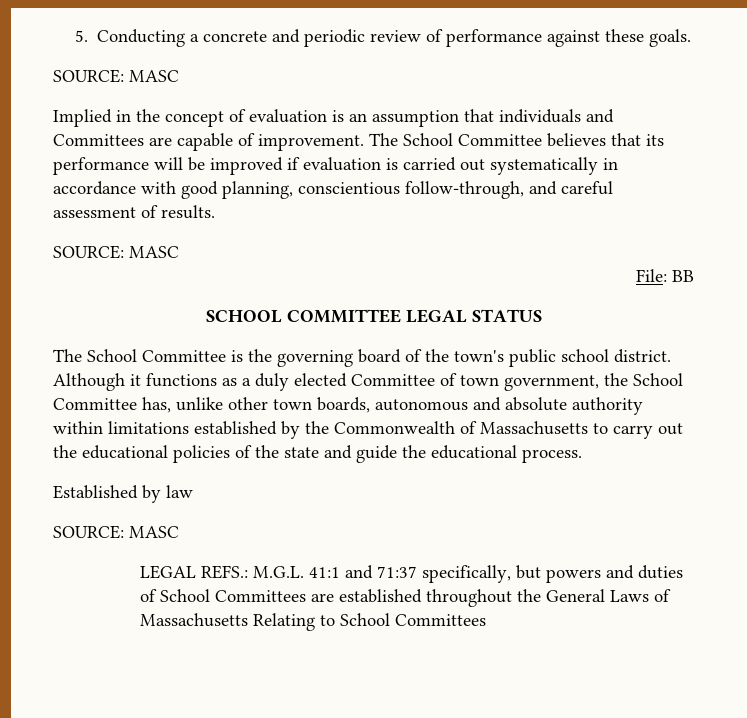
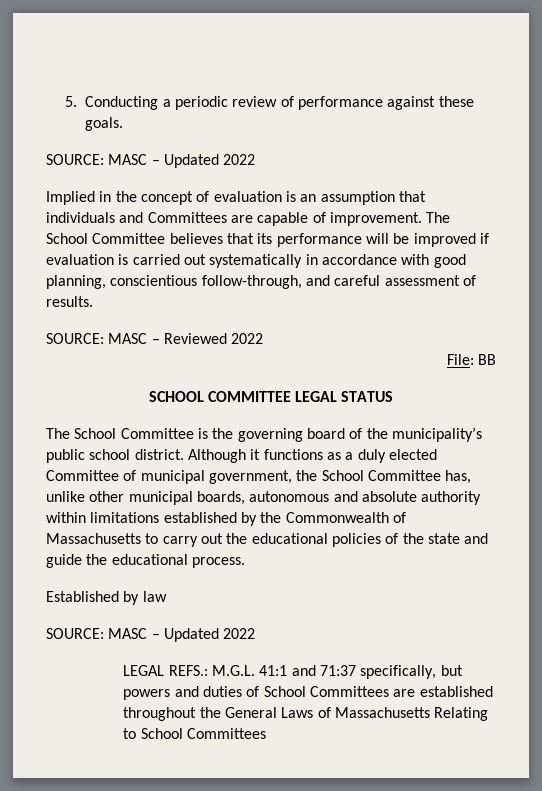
- 5. Conducting a concrete and periodic review of performance against these goals.
- SOURCE: MASC
+ 5. Conducting a periodic review of performance against these goals.
+ SOURCE: MASC – Updated 2022
  The School Committee believes that its performance will be improved if evaluation is carried out systematically in accordance with good planning, conscientious follow-through, and careful assessment of results.
- SOURCE: MASC
+ SOURCE: MASC – Reviewed 2022
- The School Committee is the governing board of the town's public school district.
+ The School Committee is the governing board of the municipality’s public school district.
- Although it functions as a duly elected Committee of town government, the School Committee has, unlike other town boards, autonomous and absolute authority within limitations established by the Commonwealth of Massachusetts to carry out the educational policies of the state and guide the educational process.
+ Although it functions as a duly elected Committee of municipal government, the School Committee has, unlike other municipal boards, autonomous and absolute authority within limitations established by the Commonwealth of Massachusetts to carry out the educational policies of the state and guide the educational process.
  Established by law
- SOURCE: MASC
+ SOURCE: MASC – Updated 2022

